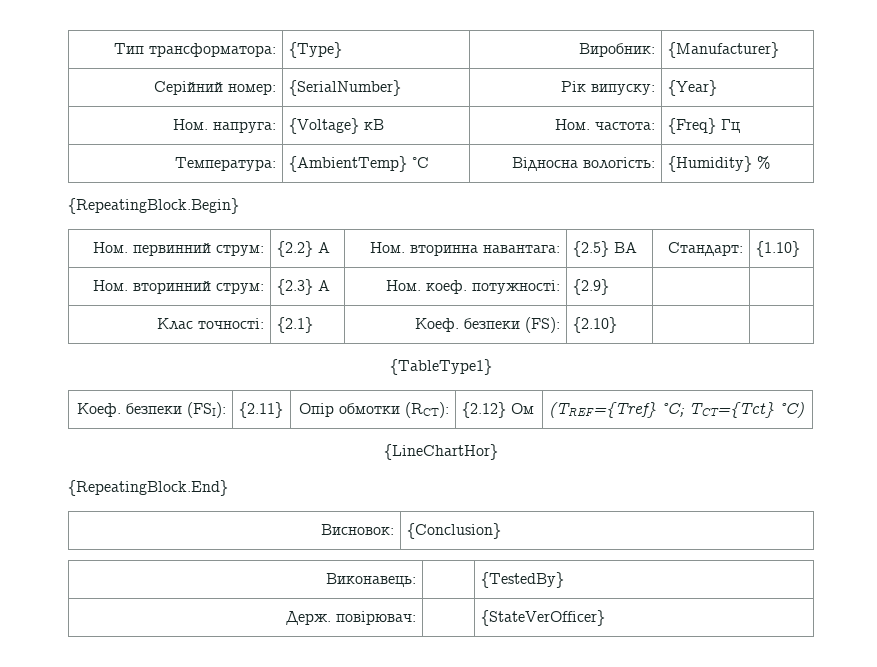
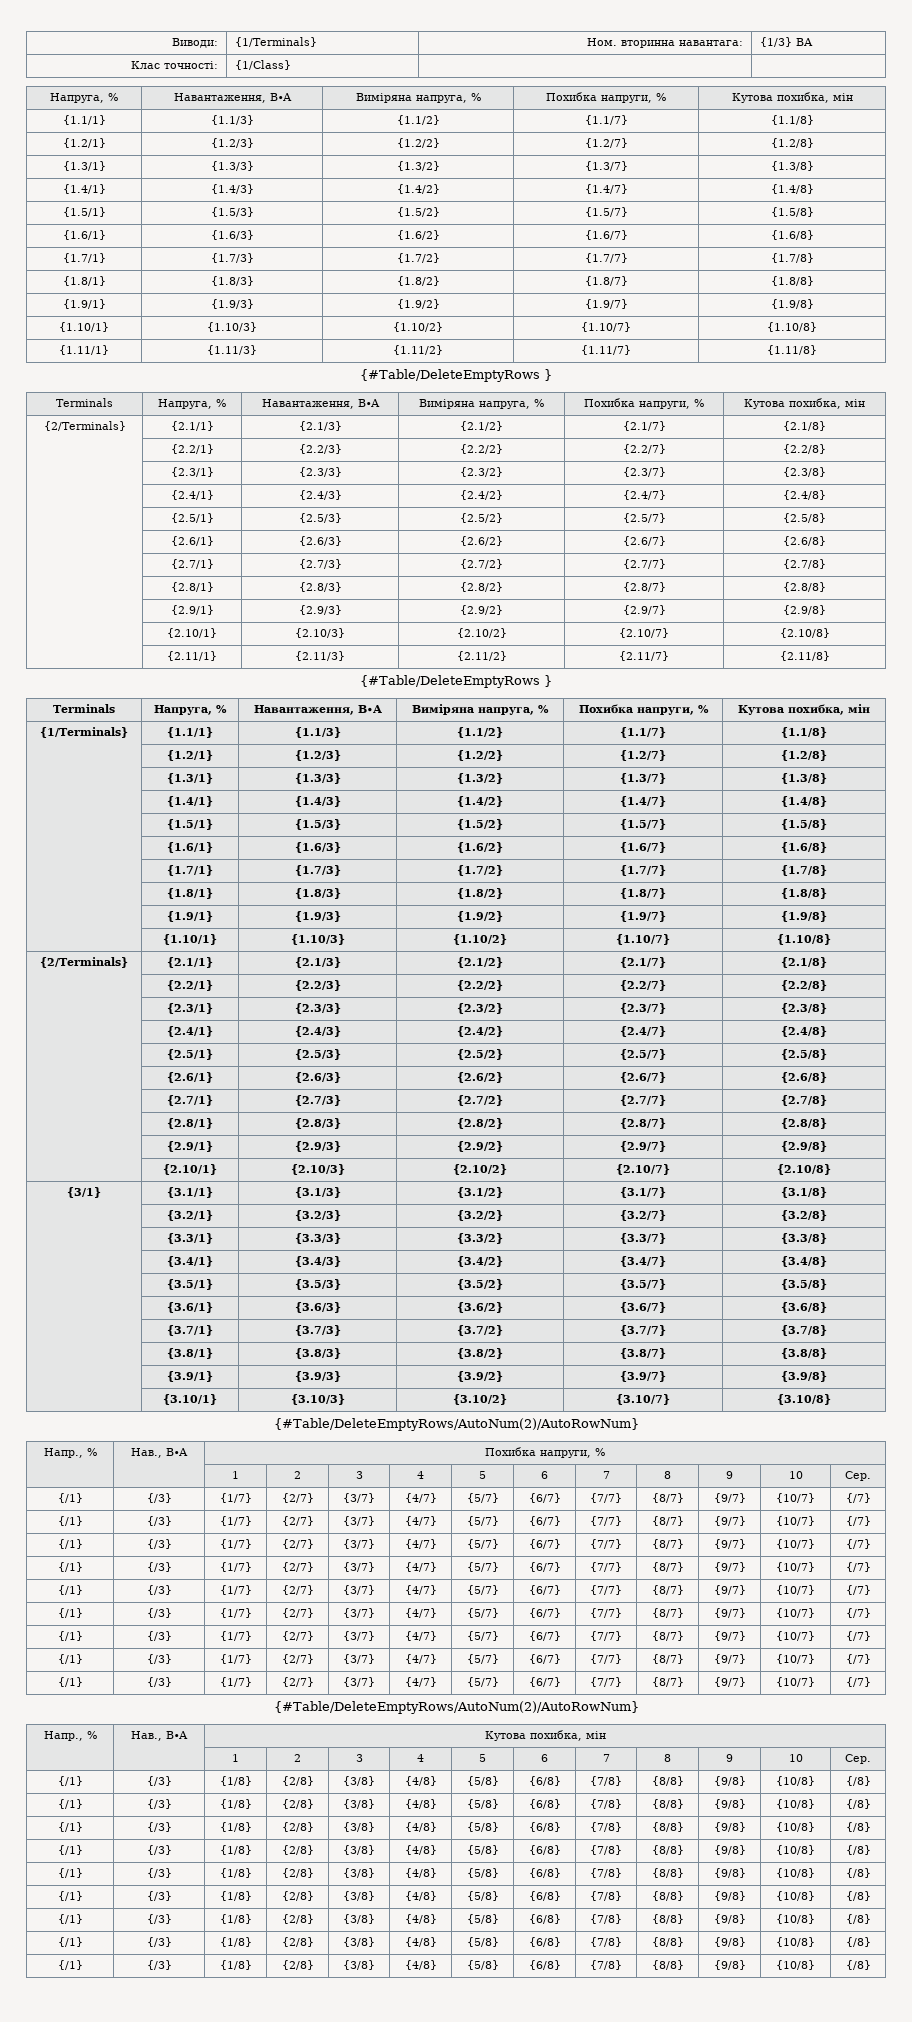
- Тип трансформатора: | {Type} | Виробник: | {Manufacturer}
- Серійний номер: | {SerialNumber} | Рік випуску: | {Year}
- Ном. напруга: | {Voltage} кВ | Ном. частота: | {Freq} Гц
- Температура: | {AmbientTemp} °C | Відносна вологість: | {Humidity} %
- {RepeatingBlock.Begin}
- Ном. первинний струм: | {2.2} A | Ном. вторинна навантага: | {2.5} ВА | Стандарт: | {1.10}
- Ном. вторинний струм: | {2.3} A | Ном. коеф. потужності: | {2.9} | |
- Клас точності: | {2.1} | Коеф. безпеки (FS): | {2.10} | |
- {TableType1}
- Коеф. безпеки (FSI): | {2.11} | Опір обмотки (RCT): | {2.12} Ом | (TREF={Tref} °C; TCT={Tct} °C)
- {LineChartHor}
- {RepeatingBlock.End}
- Висновок: | {Conclusion}
- Виконавець: | | {TestedBy}
- Держ. повірювач: | | {StateVerOfficer}
+ Виводи: | {1/Terminals} | Ном. вторинна навантага: | {1/3} ВА
+ Клас точності: | {1/Class} | |
+ Напруга, % | Навантаження, В∙А | Виміряна напруга, % | Похибка напруги, % | Кутова похибка, мін
+ {1.1/1} | {1.1/3} | {1.1/2} | {1.1/7} | {1.1/8}
+ {1.2/1} | {1.2/3} | {1.2/2} | {1.2/7} | {1.2/8}
+ {1.3/1} | {1.3/3} | {1.3/2} | {1.3/7} | {1.3/8}
+ {1.4/1} | {1.4/3} | {1.4/2} | {1.4/7} | {1.4/8}
+ {1.5/1} | {1.5/3} | {1.5/2} | {1.5/7} | {1.5/8}
+ {1.6/1} | {1.6/3} | {1.6/2} | {1.6/7} | {1.6/8}
+ {1.7/1} | {1.7/3} | {1.7/2} | {1.7/7} | {1.7/8}
+ {1.8/1} | {1.8/3} | {1.8/2} | {1.8/7} | {1.8/8}
+ {1.9/1} | {1.9/3} | {1.9/2} | {1.9/7} | {1.9/8}
+ {1.10/1} | {1.10/3} | {1.10/2} | {1.10/7} | {1.10/8}
+ {1.11/1} | {1.11/3} | {1.11/2} | {1.11/7} | {1.11/8}
+ {#Table/DeleteEmptyRows }
+ Terminals | Напруга, % | Навантаження, В∙А | Виміряна напруга, % | Похибка напруги, % | Кутова похибка, мін
+ {2/Terminals} | {2.1/1} | {2.1/3} | {2.1/2} | {2.1/7} | {2.1/8}
+ | {2.2/1} | {2.2/3} | {2.2/2} | {2.2/7} | {2.2/8}
+ | {2.3/1} | {2.3/3} | {2.3/2} | {2.3/7} | {2.3/8}
+ | {2.4/1} | {2.4/3} | {2.4/2} | {2.4/7} | {2.4/8}
+ | {2.5/1} | {2.5/3} | {2.5/2} | {2.5/7} | {2.5/8}
+ | {2.6/1} | {2.6/3} | {2.6/2} | {2.6/7} | {2.6/8}
+ | {2.7/1} | {2.7/3} | {2.7/2} | {2.7/7} | {2.7/8}
+ | {2.8/1} | {2.8/3} | {2.8/2} | {2.8/7} | {2.8/8}
+ | {2.9/1} | {2.9/3} | {2.9/2} | {2.9/7} | {2.9/8}
+ | {2.10/1} | {2.10/3} | {2.10/2} | {2.10/7} | {2.10/8}
+ | {2.11/1} | {2.11/3} | {2.11/2} | {2.11/7} | {2.11/8}
+ {#Table/DeleteEmptyRows }
+ Terminals | Напруга, % | Навантаження, В∙А | Виміряна напруга, % | Похибка напруги, % | Кутова похибка, мін
+ {1/Terminals} | {1.1/1} | {1.1/3} | {1.1/2} | {1.1/7} | {1.1/8}
+ | {1.2/1} | {1.2/3} | {1.2/2} | {1.2/7} | {1.2/8}
+ | {1.3/1} | {1.3/3} | {1.3/2} | {1.3/7} | {1.3/8}
+ | {1.4/1} | {1.4/3} | {1.4/2} | {1.4/7} | {1.4/8}
+ | {1.5/1} | {1.5/3} | {1.5/2} | {1.5/7} | {1.5/8}
+ | {1.6/1} | {1.6/3} | {1.6/2} | {1.6/7} | {1.6/8}
+ | {1.7/1} | {1.7/3} | {1.7/2} | {1.7/7} | {1.7/8}
+ | {1.8/1} | {1.8/3} | {1.8/2} | {1.8/7} | {1.8/8}
+ | {1.9/1} | {1.9/3} | {1.9/2} | {1.9/7} | {1.9/8}
+ | {1.10/1} | {1.10/3} | {1.10/2} | {1.10/7} | {1.10/8}
+ {2/Terminals} | {2.1/1} | {2.1/3} | {2.1/2} | {2.1/7} | {2.1/8}
+ | {2.2/1} | {2.2/3} | {2.2/2} | {2.2/7} | {2.2/8}
+ | {2.3/1} | {2.3/3} | {2.3/2} | {2.3/7} | {2.3/8}
+ | {2.4/1} | {2.4/3} | {2.4/2} | {2.4/7} | {2.4/8}
+ | {2.5/1} | {2.5/3} | {2.5/2} | {2.5/7} | {2.5/8}
+ | {2.6/1} | {2.6/3} | {2.6/2} | {2.6/7} | {2.6/8}
+ | {2.7/1} | {2.7/3} | {2.7/2} | {2.7/7} | {2.7/8}
+ | {2.8/1} | {2.8/3} | {2.8/2} | {2.8/7} | {2.8/8}
+ | {2.9/1} | {2.9/3} | {2.9/2} | {2.9/7} | {2.9/8}
+ | {2.10/1} | {2.10/3} | {2.10/2} | {2.10/7} | {2.10/8}
+ {3/1} | {3.1/1} | {3.1/3} | {3.1/2} | {3.1/7} | {3.1/8}
+ | {3.2/1} | {3.2/3} | {3.2/2} | {3.2/7} | {3.2/8}
+ | {3.3/1} | {3.3/3} | {3.3/2} | {3.3/7} | {3.3/8}
+ | {3.4/1} | {3.4/3} | {3.4/2} | {3.4/7} | {3.4/8}
+ | {3.5/1} | {3.5/3} | {3.5/2} | {3.5/7} | {3.5/8}
+ | {3.6/1} | {3.6/3} | {3.6/2} | {3.6/7} | {3.6/8}
+ | {3.7/1} | {3.7/3} | {3.7/2} | {3.7/7} | {3.7/8}
+ | {3.8/1} | {3.8/3} | {3.8/2} | {3.8/7} | {3.8/8}
+ | {3.9/1} | {3.9/3} | {3.9/2} | {3.9/7} | {3.9/8}
+ | {3.10/1} | {3.10/3} | {3.10/2} | {3.10/7} | {3.10/8}
+ {#Table/DeleteEmptyRows/AutoNum(2)/AutoRowNum}
+ Напр., % | Нав., В∙А | Похибка напруги, %
+ | | 1 | 2 | 3 | 4 | 5 | 6 | 7 | 8 | 9 | 10 | Сер.
+ {/1} | {/3} | {1/7} | {2/7} | {3/7} | {4/7} | {5/7} | {6/7} | {7/7} | {8/7} | {9/7} | {10/7} | {/7}
+ {/1} | {/3} | {1/7} | {2/7} | {3/7} | {4/7} | {5/7} | {6/7} | {7/7} | {8/7} | {9/7} | {10/7} | {/7}
+ {/1} | {/3} | {1/7} | {2/7} | {3/7} | {4/7} | {5/7} | {6/7} | {7/7} | {8/7} | {9/7} | {10/7} | {/7}
+ {/1} | {/3} | {1/7} | {2/7} | {3/7} | {4/7} | {5/7} | {6/7} | {7/7} | {8/7} | {9/7} | {10/7} | {/7}
+ {/1} | {/3} | {1/7} | {2/7} | {3/7} | {4/7} | {5/7} | {6/7} | {7/7} | {8/7} | {9/7} | {10/7} | {/7}
+ {/1} | {/3} | {1/7} | {2/7} | {3/7} | {4/7} | {5/7} | {6/7} | {7/7} | {8/7} | {9/7} | {10/7} | {/7}
+ {/1} | {/3} | {1/7} | {2/7} | {3/7} | {4/7} | {5/7} | {6/7} | {7/7} | {8/7} | {9/7} | {10/7} | {/7}
+ {/1} | {/3} | {1/7} | {2/7} | {3/7} | {4/7} | {5/7} | {6/7} | {7/7} | {8/7} | {9/7} | {10/7} | {/7}
+ {/1} | {/3} | {1/7} | {2/7} | {3/7} | {4/7} | {5/7} | {6/7} | {7/7} | {8/7} | {9/7} | {10/7} | {/7}
+ {#Table/DeleteEmptyRows/AutoNum(2)/AutoRowNum}
+ Напр., % | Нав., В∙А | Кутова похибка, мін
+ | | 1 | 2 | 3 | 4 | 5 | 6 | 7 | 8 | 9 | 10 | Сер.
+ {/1} | {/3} | {1/8} | {2/8} | {3/8} | {4/8} | {5/8} | {6/8} | {7/8} | {8/8} | {9/8} | {10/8} | {/8}
+ {/1} | {/3} | {1/8} | {2/8} | {3/8} | {4/8} | {5/8} | {6/8} | {7/8} | {8/8} | {9/8} | {10/8} | {/8}
+ {/1} | {/3} | {1/8} | {2/8} | {3/8} | {4/8} | {5/8} | {6/8} | {7/8} | {8/8} | {9/8} | {10/8} | {/8}
+ {/1} | {/3} | {1/8} | {2/8} | {3/8} | {4/8} | {5/8} | {6/8} | {7/8} | {8/8} | {9/8} | {10/8} | {/8}
+ {/1} | {/3} | {1/8} | {2/8} | {3/8} | {4/8} | {5/8} | {6/8} | {7/8} | {8/8} | {9/8} | {10/8} | {/8}
+ {/1} | {/3} | {1/8} | {2/8} | {3/8} | {4/8} | {5/8} | {6/8} | {7/8} | {8/8} | {9/8} | {10/8} | {/8}
+ {/1} | {/3} | {1/8} | {2/8} | {3/8} | {4/8} | {5/8} | {6/8} | {7/8} | {8/8} | {9/8} | {10/8} | {/8}
+ {/1} | {/3} | {1/8} | {2/8} | {3/8} | {4/8} | {5/8} | {6/8} | {7/8} | {8/8} | {9/8} | {10/8} | {/8}
+ {/1} | {/3} | {1/8} | {2/8} | {3/8} | {4/8} | {5/8} | {6/8} | {7/8} | {8/8} | {9/8} | {10/8} | {/8}

